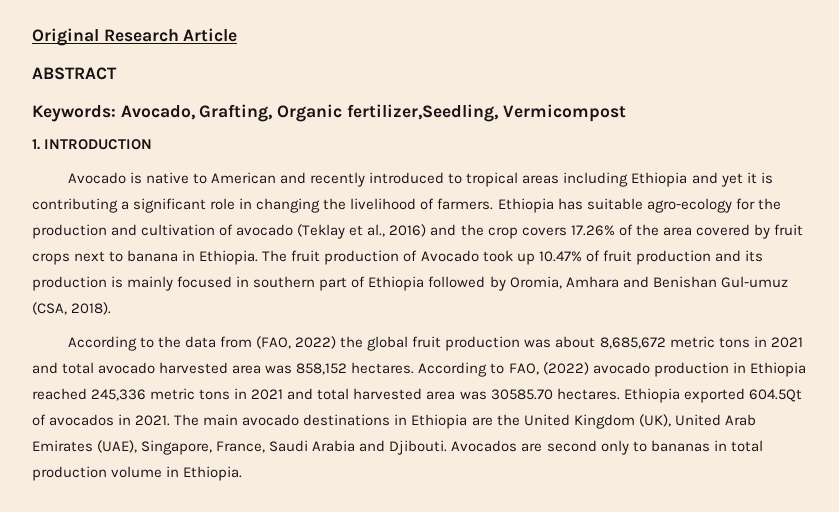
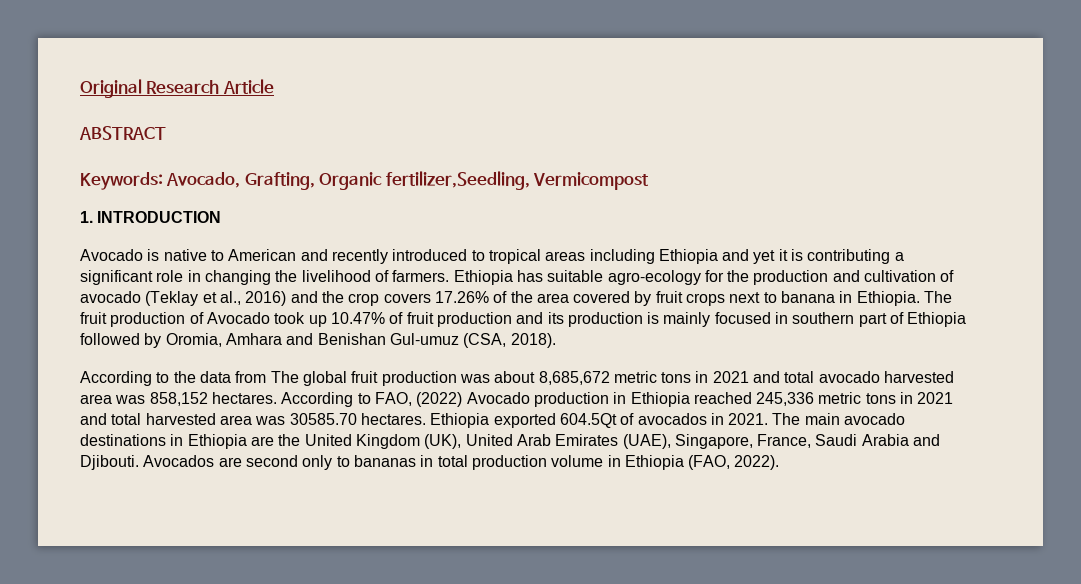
- According to the data from (FAO, 2022) the global fruit production was about 8,685,672 metric tons in 2021 and total avocado harvested area was 858,152 hectares.
+ According to the data from The global fruit production was about 8,685,672 metric tons in 2021 and total avocado harvested area was 858,152 hectares.
- According to FAO, (2022) avocado production in Ethiopia reached 245,336 metric tons in 2021 and total harvested area was 30585.70 hectares.
+ According to FAO, (2022) Avocado production in Ethiopia reached 245,336 metric tons in 2021 and total harvested area was 30585.70 hectares.
- Avocados are second only to bananas in total production volume in Ethiopia.
+ Avocados are second only to bananas in total production volume in Ethiopia (FAO, 2022).

